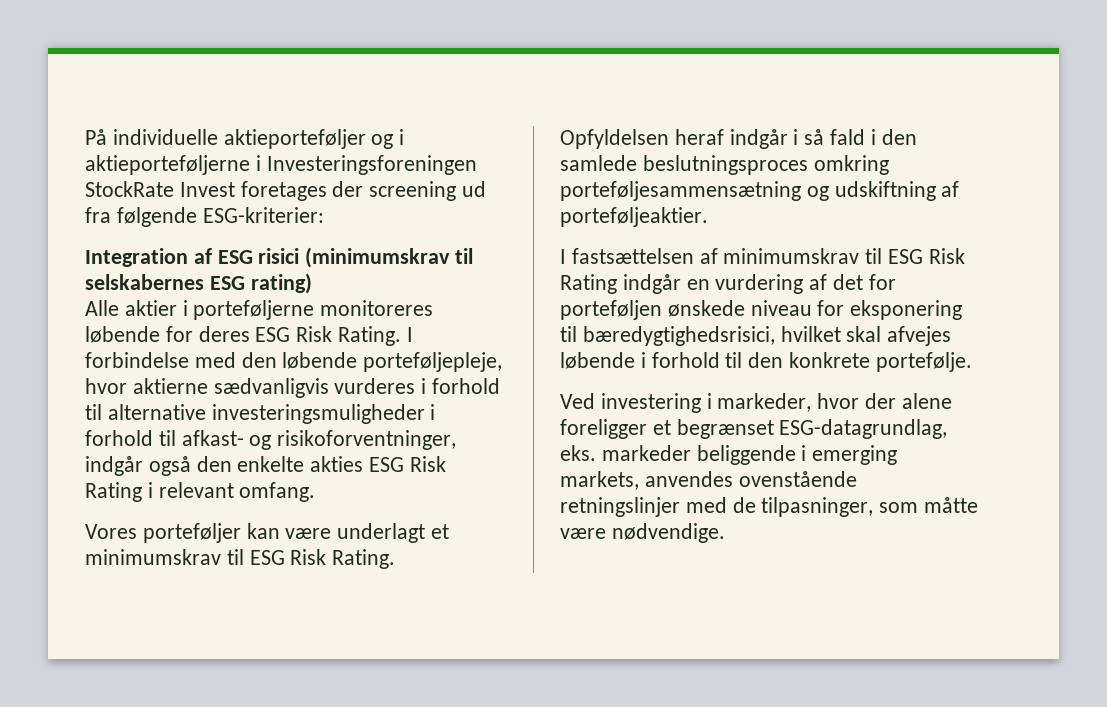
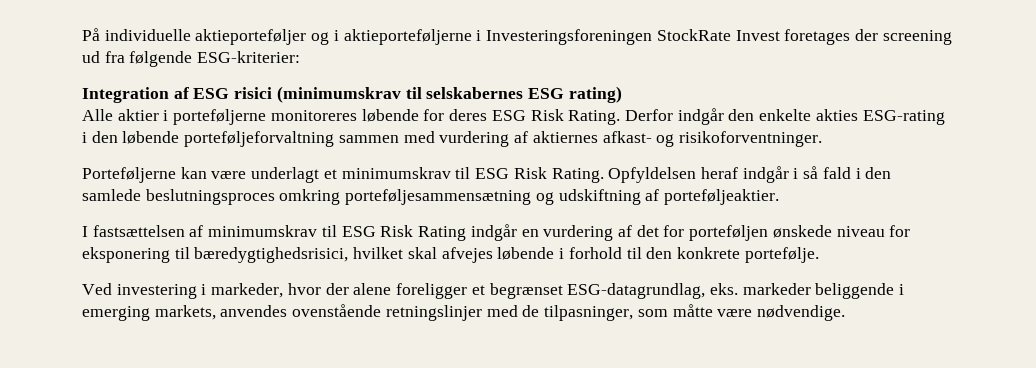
- I forbindelse med den løbende porteføljepleje, hvor aktierne sædvanligvis vurderes i forhold til alternative investeringsmuligheder i forhold til afkast- og risikoforventninger, indgår også den enkelte akties ESG Risk Rating i relevant omfang.
- Vores porteføljer kan være underlagt et minimumskrav til ESG Risk Rating.
+ Derfor indgår den enkelte akties ESG-rating i den løbende porteføljeforvaltning sammen med vurdering af aktiernes afkast- og risikoforventninger.
+ Porteføljerne kan være underlagt et minimumskrav til ESG Risk Rating.

